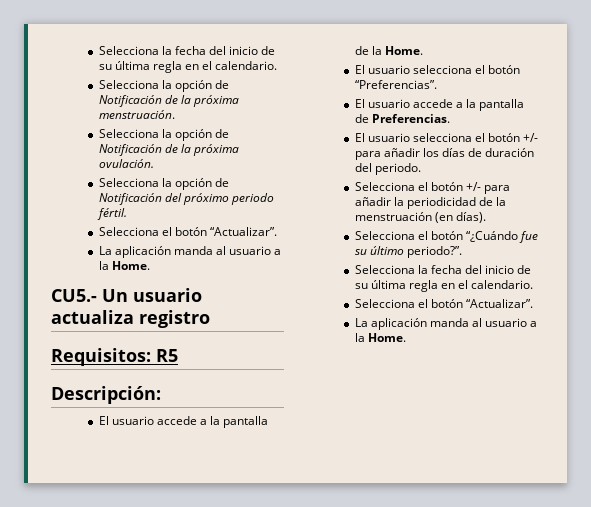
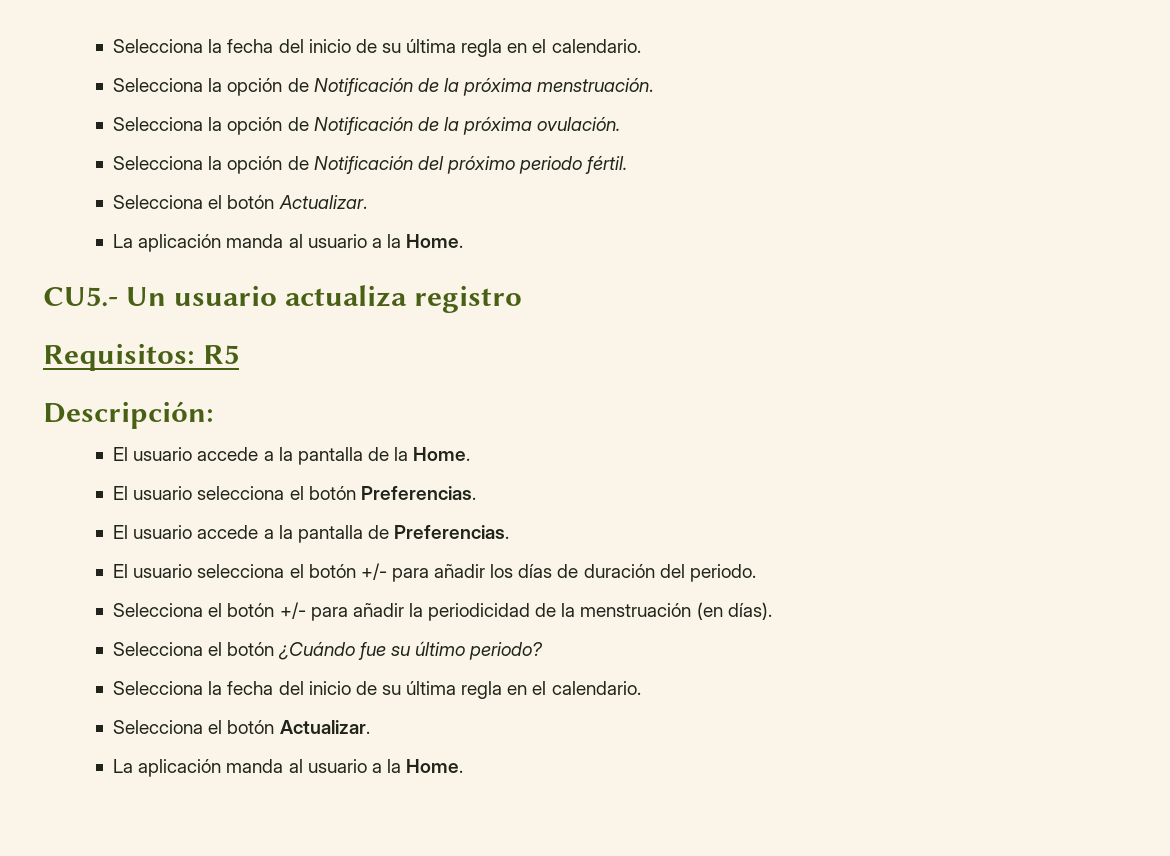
  Selecciona la opción de Notificación del próximo periodo fértil.
- Selecciona el botón “Actualizar”.
+ Selecciona el botón Actualizar.
- El usuario selecciona el botón “Preferencias”.
+ El usuario selecciona el botón Preferencias.
- Selecciona el botón “¿Cuándo fue su último periodo?”.
+ Selecciona el botón ¿Cuándo fue su último periodo?
  Selecciona la fecha del inicio de su última regla en el calendario.
- Selecciona el botón “Actualizar”.
+ Selecciona el botón Actualizar.

